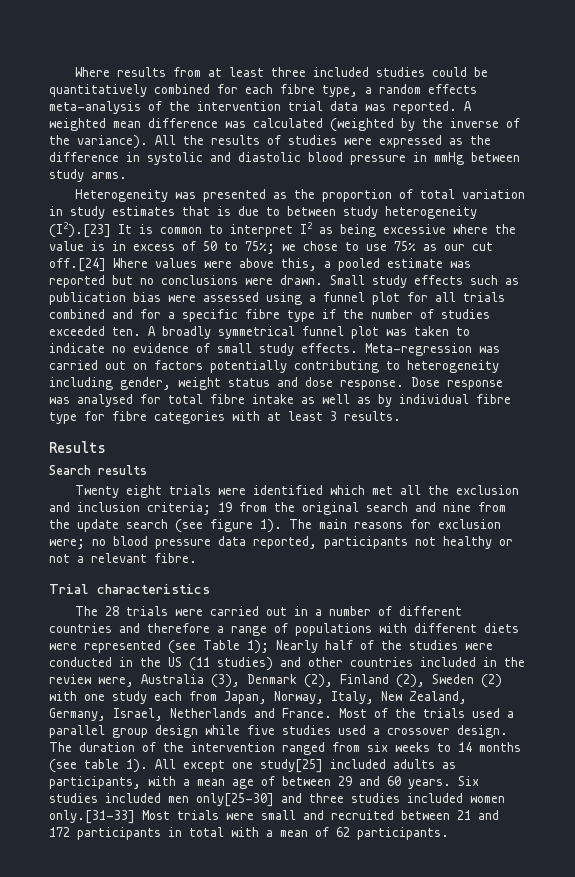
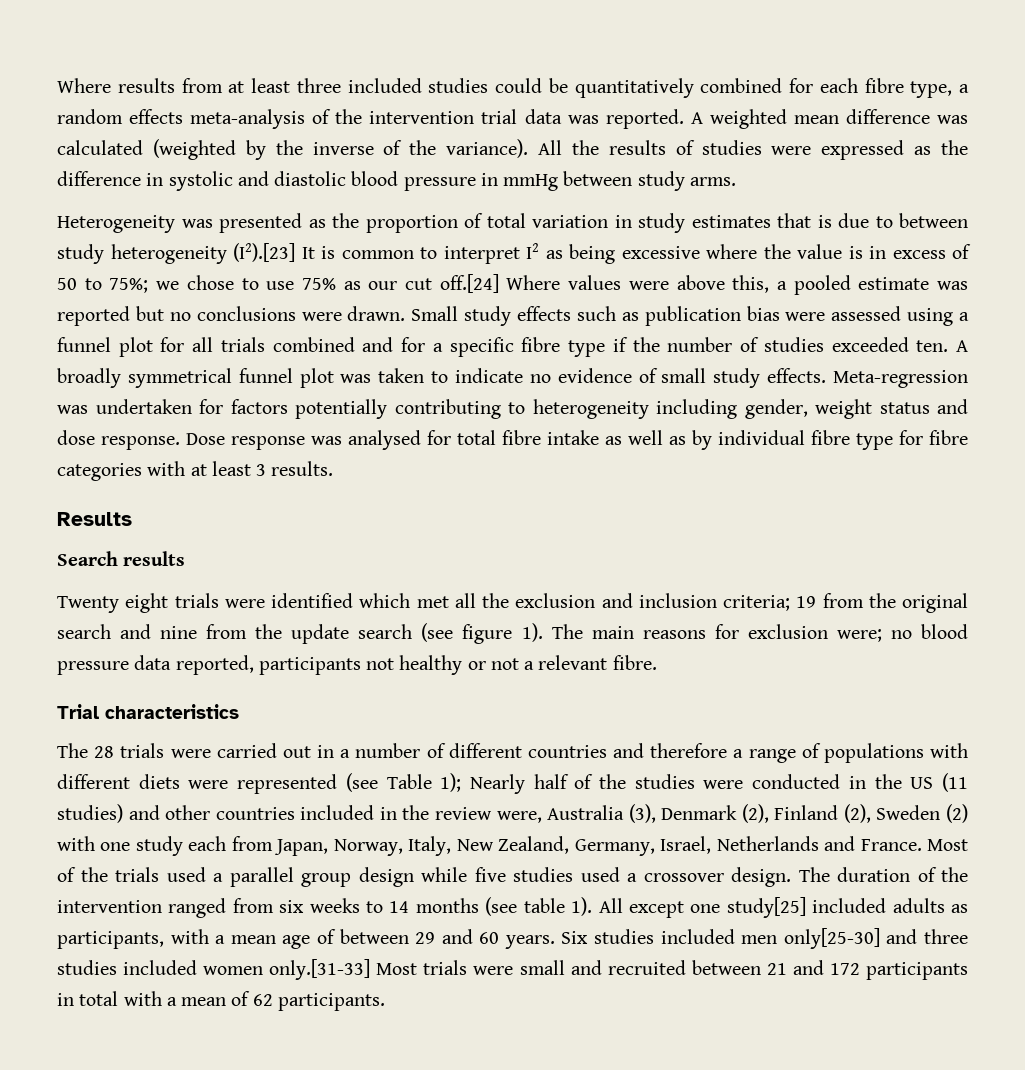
- Meta-regression was carried out on factors potentially contributing to heterogeneity including gender, weight status and dose response.
+ Meta-regression was undertaken for factors potentially contributing to heterogeneity including gender, weight status and dose response.

